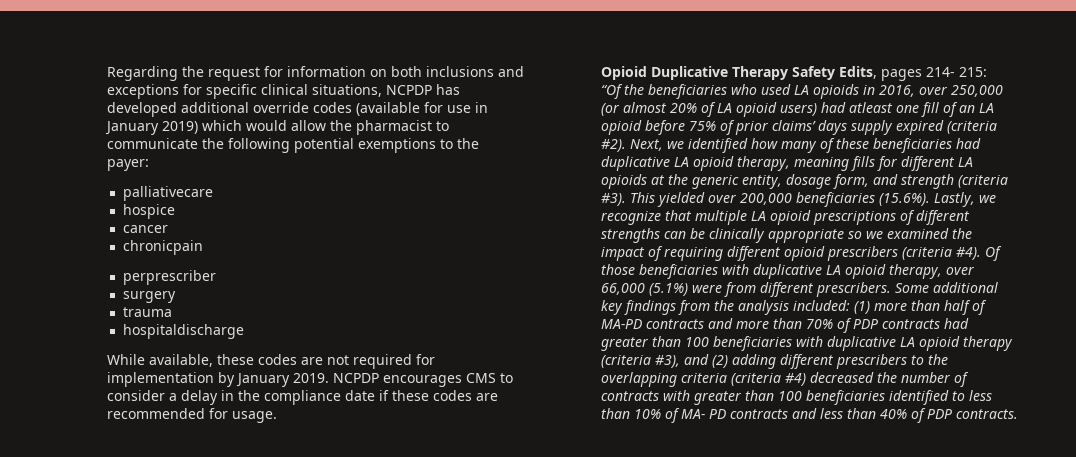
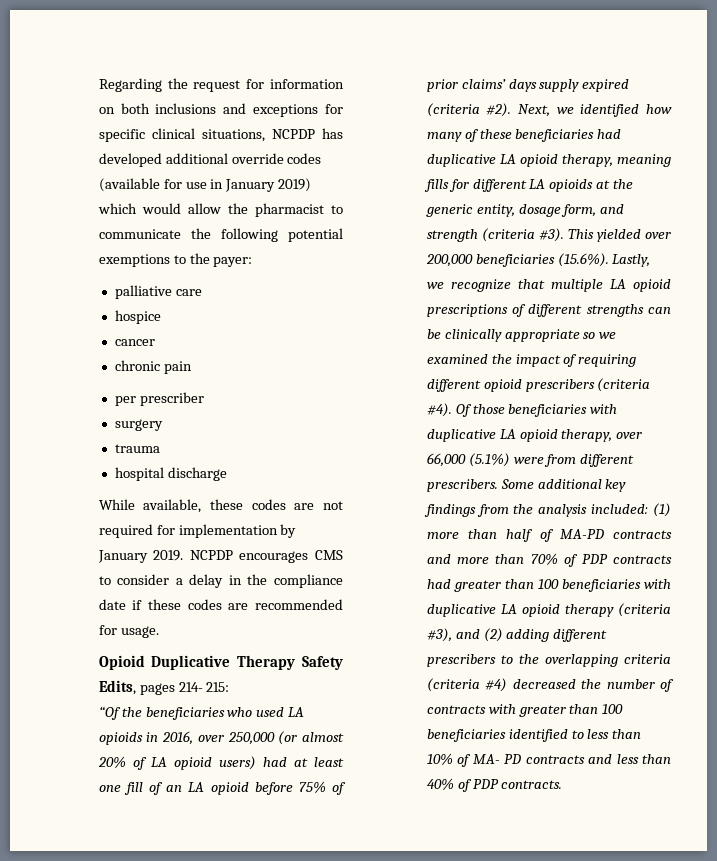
- palliativecare
+ palliative care
- chronicpain
- perprescriber
+ chronic pain
+ per prescriber
- hospitaldischarge
+ hospital discharge
- “Of the beneficiaries who used LA opioids in 2016, over 250,000 (or almost 20% of LA opioid users) had atleast one fill of an LA opioid before 75% of prior claims’ days supply expired (criteria #2).
+ “Of the beneficiaries who used LA opioids in 2016, over 250,000 (or almost 20% of LA opioid users) had at least one fill of an LA opioid before 75% of prior claims’ days supply expired (criteria #2).

